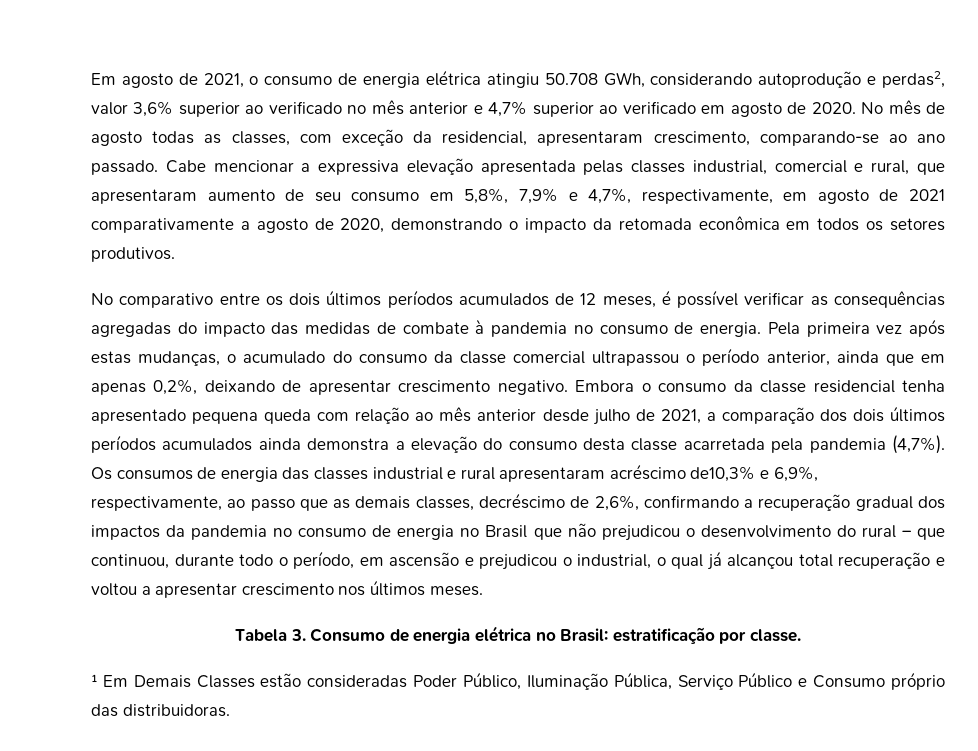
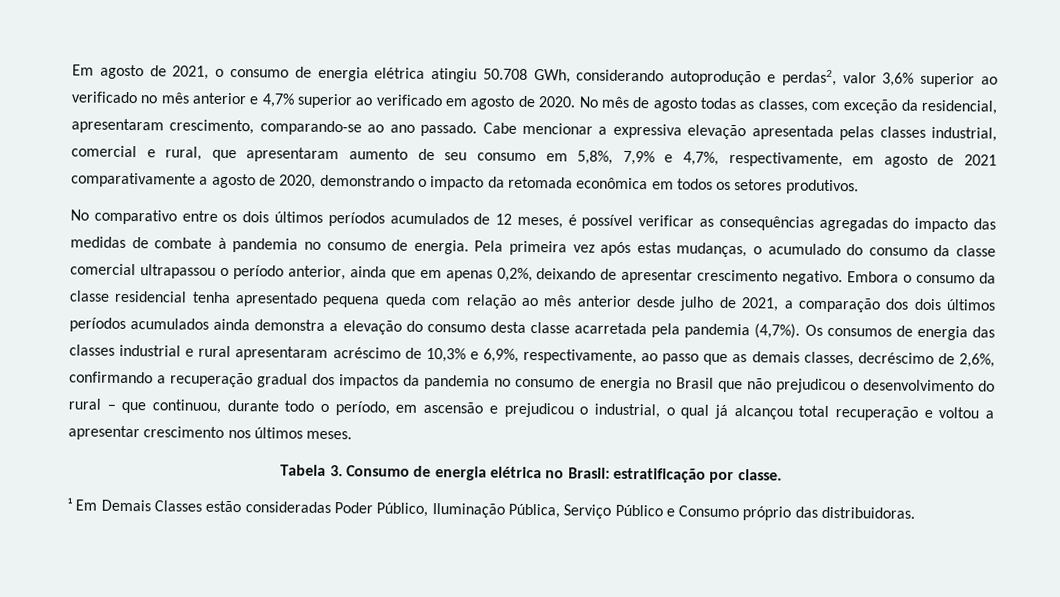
- Os consumos de energia das classes industrial e rural apresentaram acréscimo de10,3% e 6,9%, respectivamente, ao passo que as demais classes, decréscimo de 2,6%, confirmando a recuperação gradual dos impactos da pandemia no consumo de energia no Brasil que não prejudicou o desenvolvimento do rural – que continuou, durante todo o período, em ascensão e prejudicou o industrial, o qual já alcançou total recuperação e voltou a apresentar crescimento nos últimos meses.
+ Os consumos de energia das classes industrial e rural apresentaram acréscimo de 10,3% e 6,9%, respectivamente, ao passo que as demais classes, decréscimo de 2,6%, confirmando a recuperação gradual dos impactos da pandemia no consumo de energia no Brasil que não prejudicou o desenvolvimento do rural – que continuou, durante todo o período, em ascensão e prejudicou o industrial, o qual já alcançou total recuperação e voltou a apresentar crescimento nos últimos meses.

